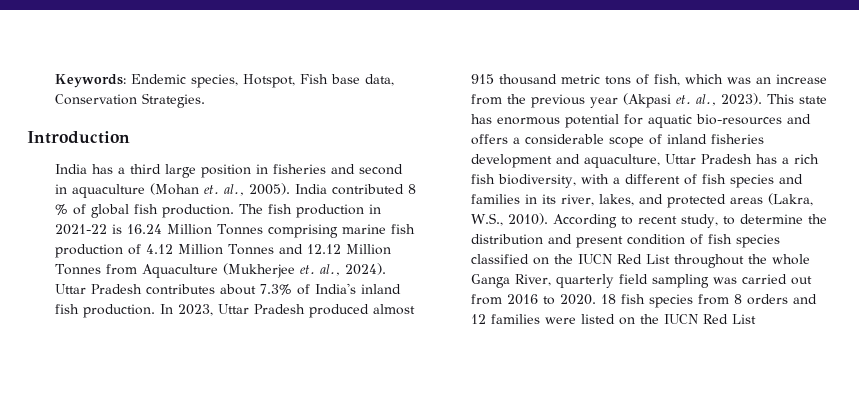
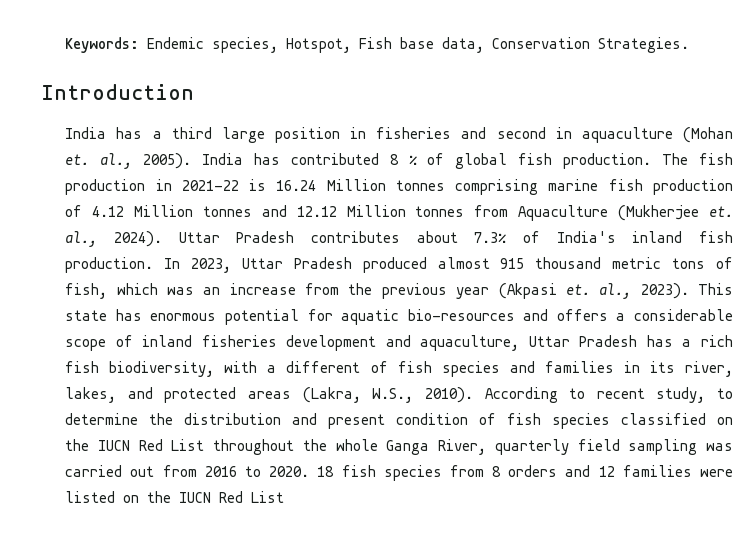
- India contributed 8 % of global fish production.
+ India has contributed 8 % of global fish production.
- The fish production in 2021-22 is 16.24 Million Tonnes comprising marine fish production of 4.12 Million Tonnes and 12.12 Million Tonnes from Aquaculture (Mukherjee et. al., 2024).
+ The fish production in 2021-22 is 16.24 Million tonnes comprising marine fish production of 4.12 Million tonnes and 12.12 Million tonnes from Aquaculture (Mukherjee et. al., 2024).

